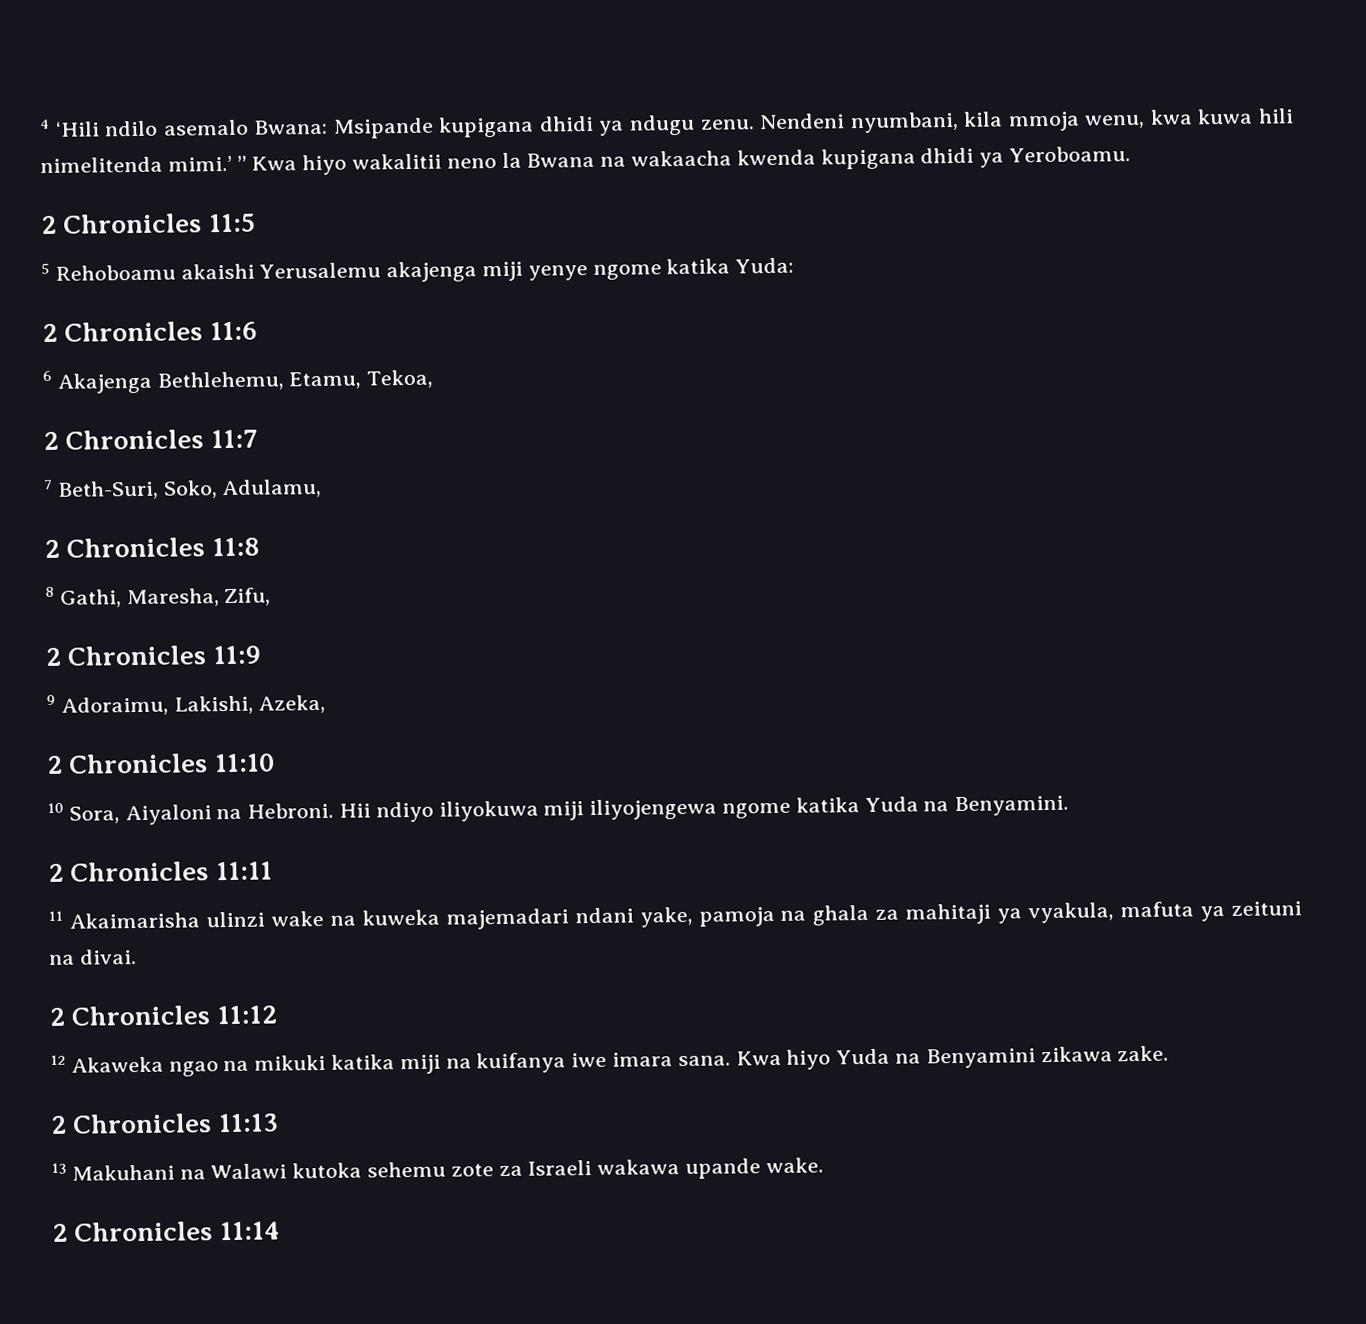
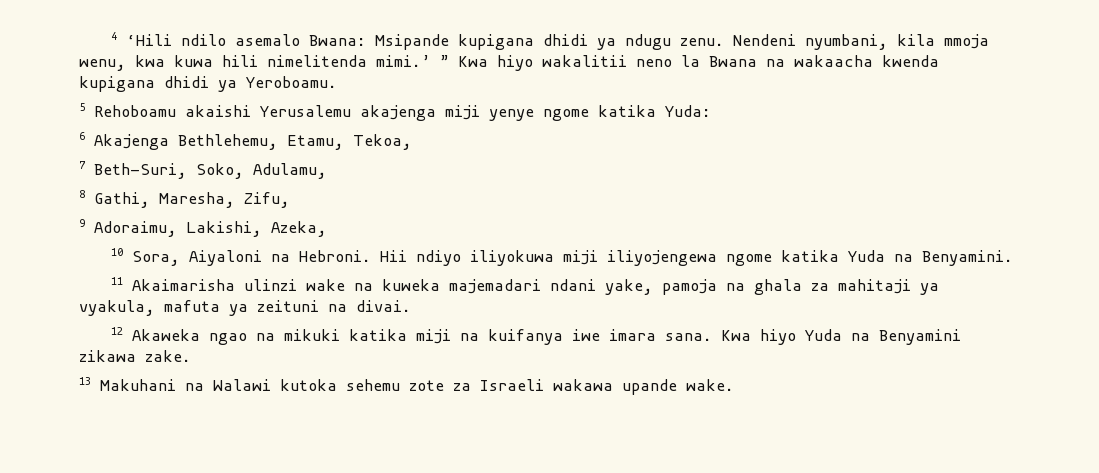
- 2 Chronicles 11:5
- 2 Chronicles 11:6
- 2 Chronicles 11:7
- 2 Chronicles 11:8
- 2 Chronicles 11:9
- 2 Chronicles 11:10
- 2 Chronicles 11:11
- 2 Chronicles 11:12
- 2 Chronicles 11:13
- 2 Chronicles 11:14

